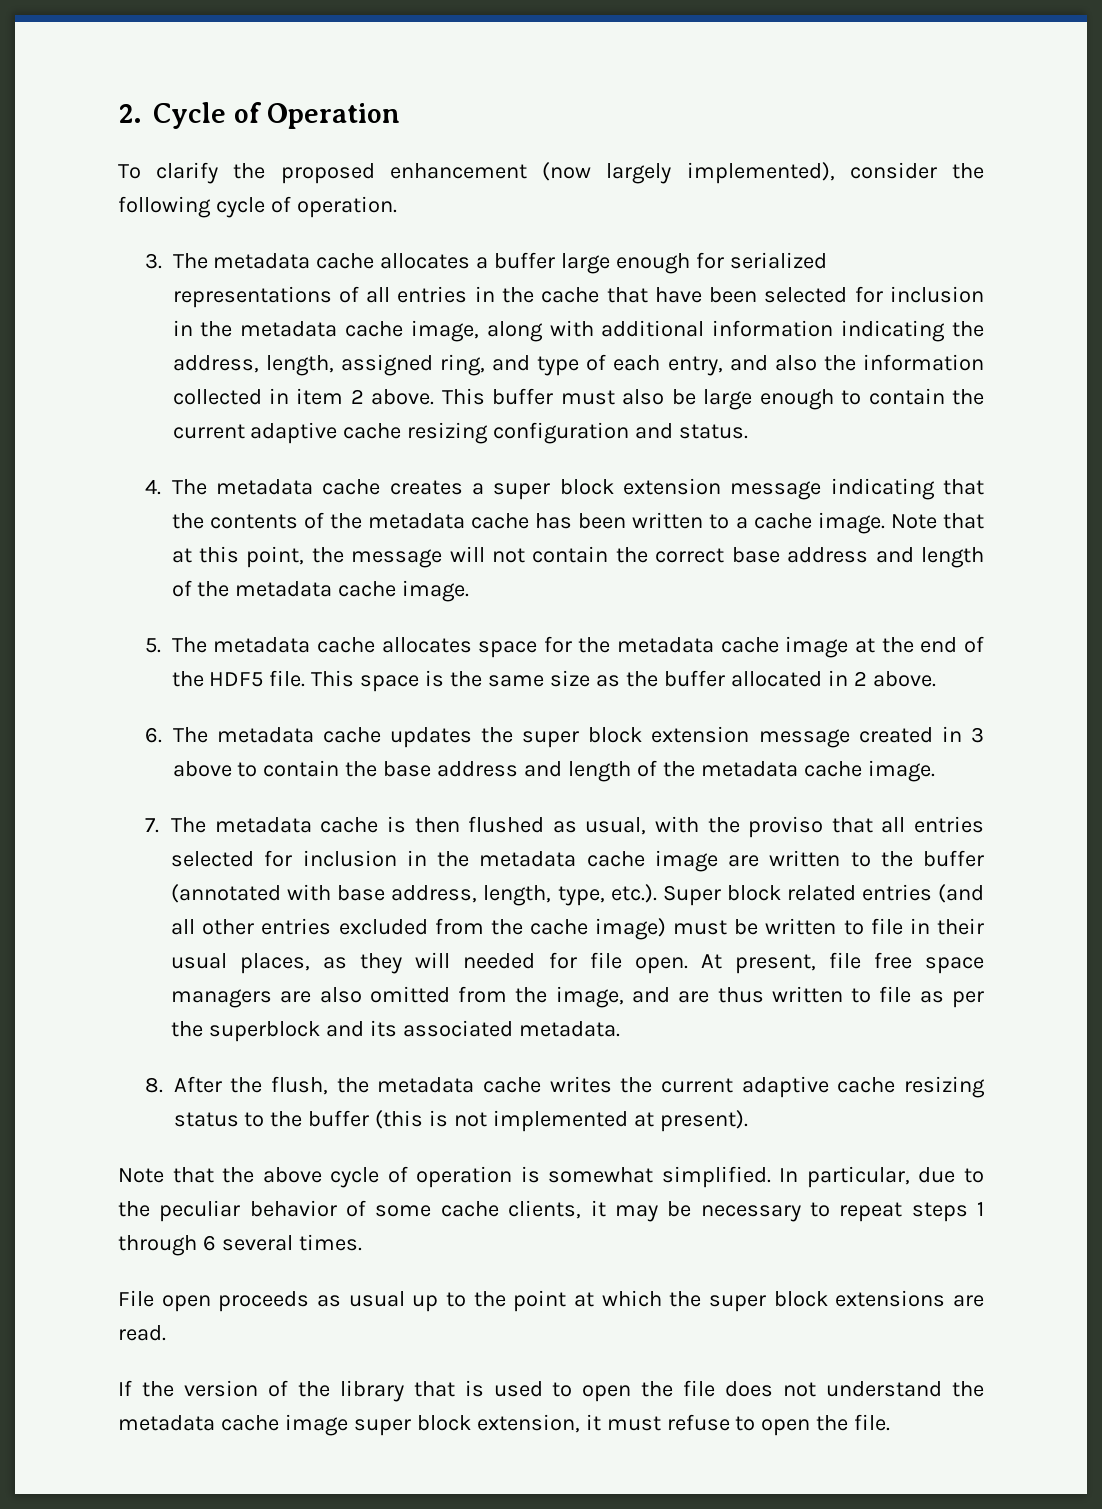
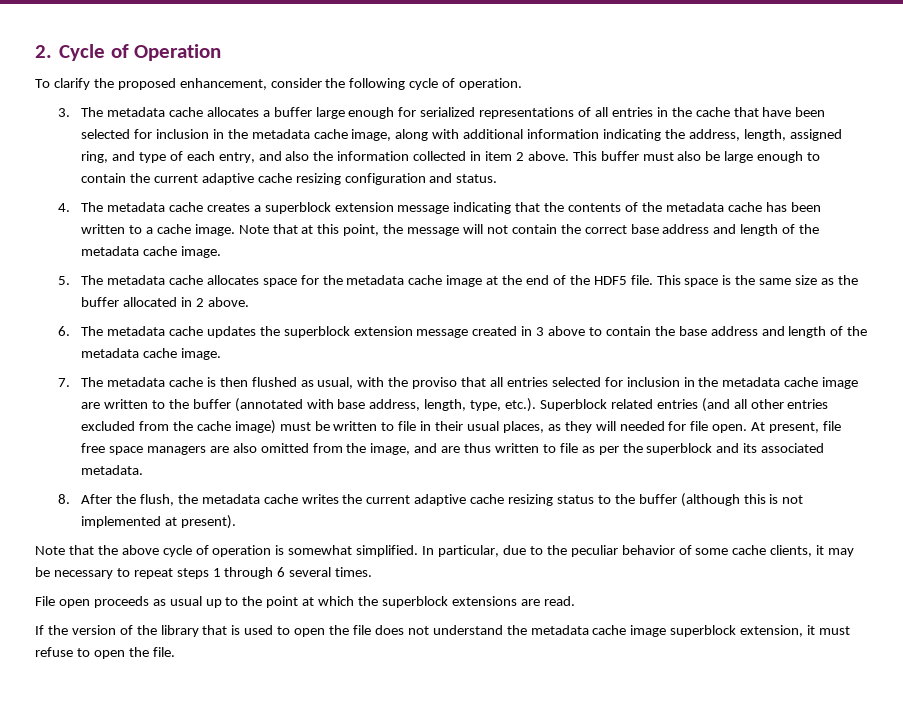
- To clarify the proposed enhancement (now largely implemented), consider the following cycle of operation.
+ To clarify the proposed enhancement, consider the following cycle of operation.
- 4. The metadata cache creates a super block extension message indicating that the contents of the metadata cache has been written to a cache image.
+ 4. The metadata cache creates a superblock extension message indicating that the contents of the metadata cache has been written to a cache image.
- 6. The metadata cache updates the super block extension message created in 3 above to contain the base address and length of the metadata cache image.
+ 6. The metadata cache updates the superblock extension message created in 3 above to contain the base address and length of the metadata cache image.
- 7. The metadata cache is then flushed as usual, with the proviso that all entries selected for inclusion in the metadata cache image are written to the buffer (annotated with base address, length, type, etc.). Super block related entries (and all other entries excluded from the cache image) must be written to file in their usual places, as they will needed for file open.
+ 7. The metadata cache is then flushed as usual, with the proviso that all entries selected for inclusion in the metadata cache image are written to the buffer (annotated with base address, length, type, etc.). Superblock related entries (and all other entries excluded from the cache image) must be written to file in their usual places, as they will needed for file open.
- 8. After the flush, the metadata cache writes the current adaptive cache resizing status to the buffer (this is not implemented at present).
+ 8. After the flush, the metadata cache writes the current adaptive cache resizing status to the buffer (although this is not implemented at present).
- File open proceeds as usual up to the point at which the super block extensions are read.
+ File open proceeds as usual up to the point at which the superblock extensions are read.
- If the version of the library that is used to open the file does not understand the metadata cache image super block extension, it must refuse to open the file.
+ If the version of the library that is used to open the file does not understand the metadata cache image superblock extension, it must refuse to open the file.

